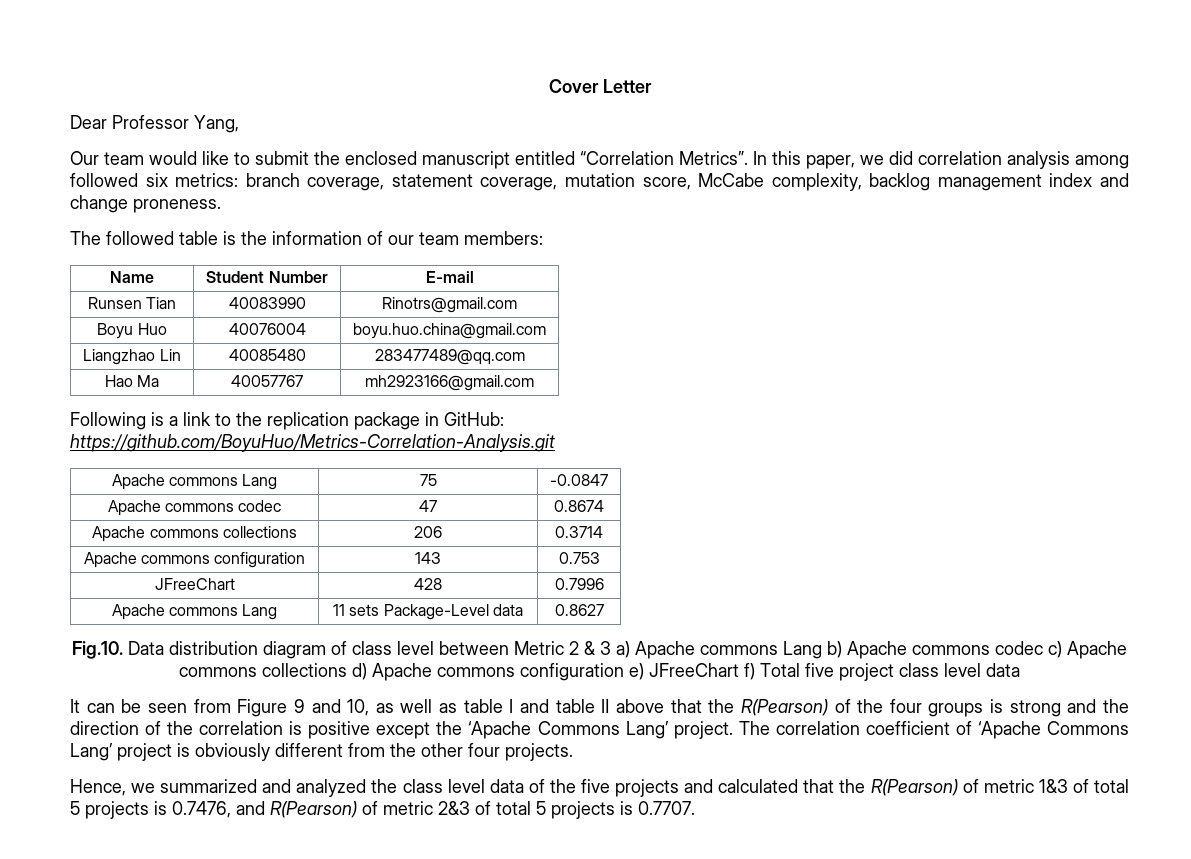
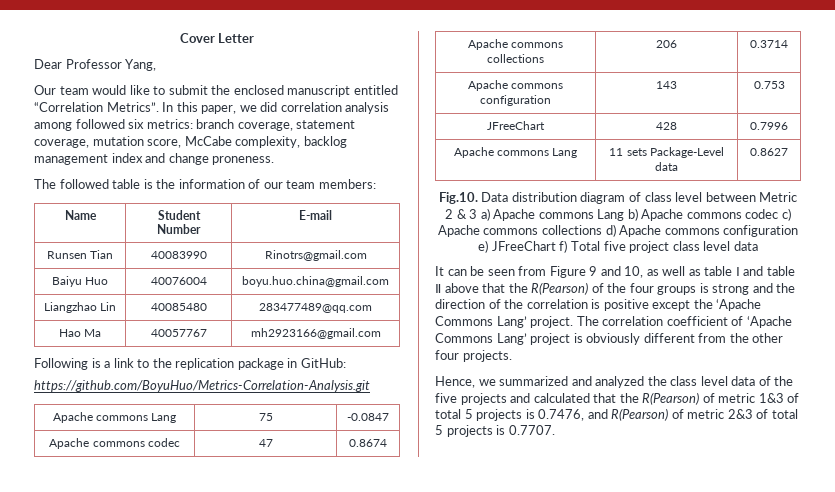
- Boyu Huo | 40076004 | boyu.huo.china@gmail.com
+ Baiyu Huo | 40076004 | boyu.huo.china@gmail.com

